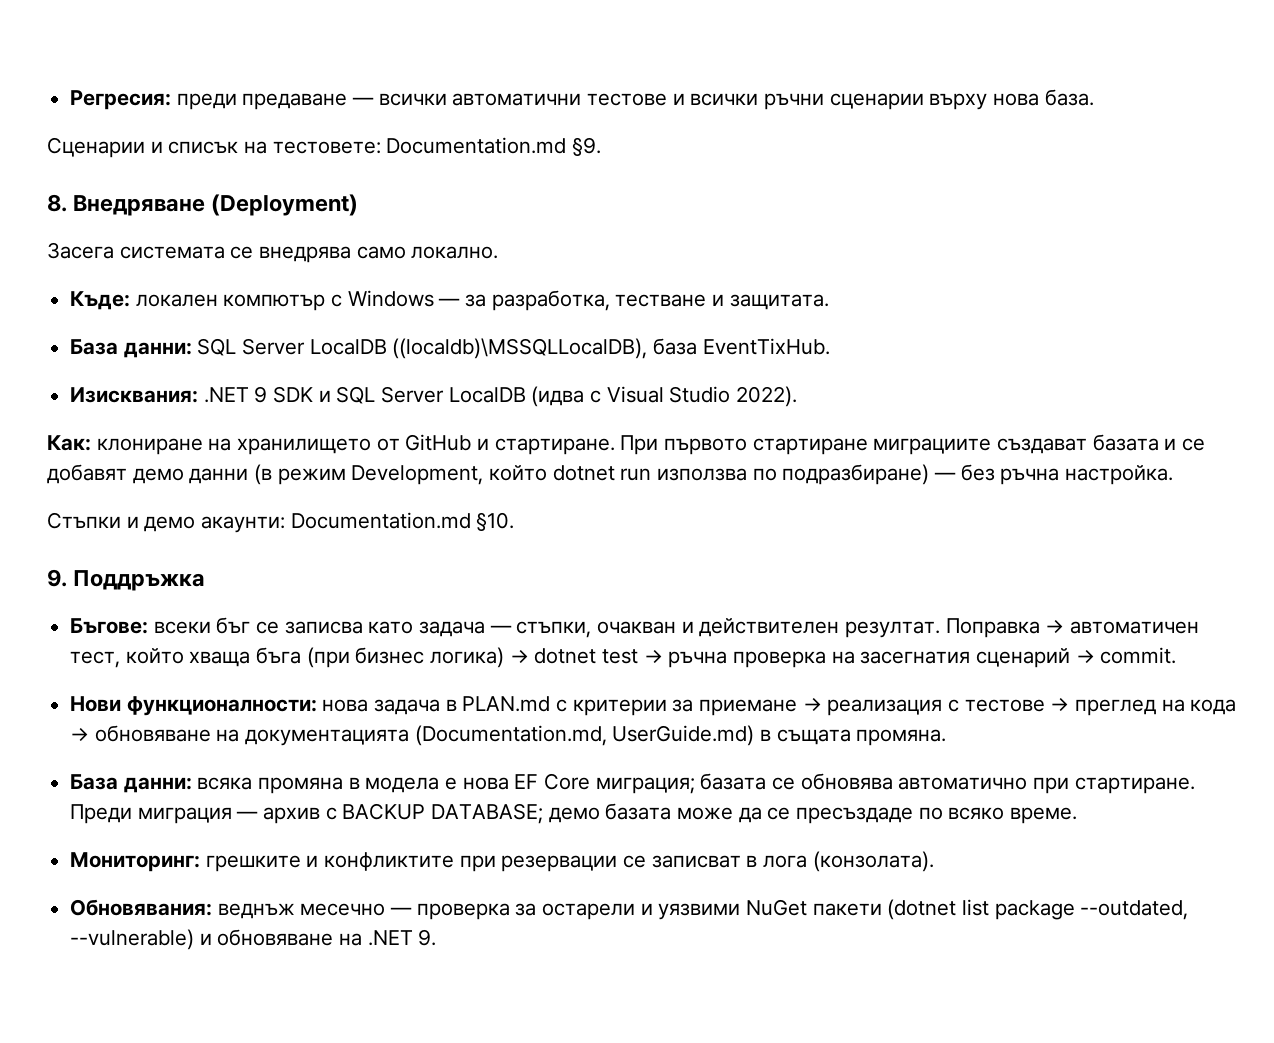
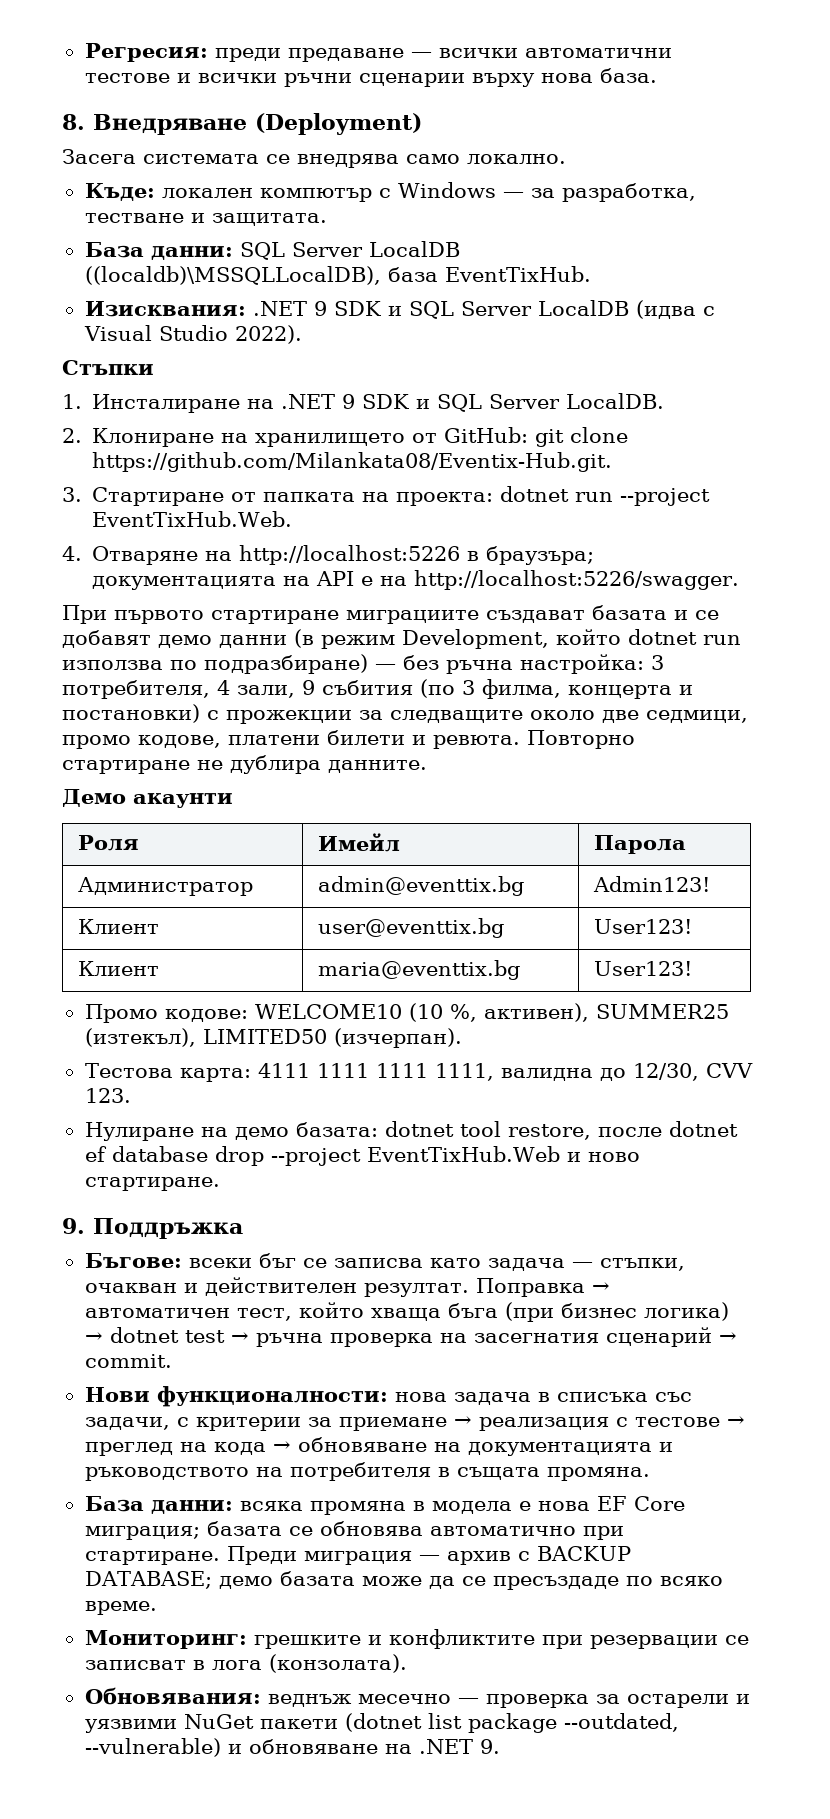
- Сценарии и списък на тестовете: Documentation.md §9.
- Как: клониране на хранилището от GitHub и стартиране. При първото стартиране миграциите създават базата и се добавят демо данни (в режим Development, който dotnet run използва по подразбиране) — без ръчна настройка.
- Стъпки и демо акаунти: Documentation.md §10.
+ Стъпки
+ 1. Инсталиране на .NET 9 SDK и SQL Server LocalDB.
+ 2. Клониране на хранилището от GitHub: git clone https://github.com/Milankata08/Eventix-Hub.git.
+ 3. Стартиране от папката на проекта: dotnet run --project EventTixHub.Web.
+ 4. Отваряне на http://localhost:5226 в браузъра; документацията на API е на http://localhost:5226/swagger.
+ При първото стартиране миграциите създават базата и се добавят демо данни (в режим Development, който dotnet run използва по подразбиране) — без ръчна настройка: 3 потребителя, 4 зали, 9 събития (по 3 филма, концерта и постановки) с прожекции за следващите около две седмици, промо кодове, платени билети и ревюта. Повторно стартиране не дублира данните.
+ Демо акаунти
+ Роля | Имейл | Парола
+ Администратор | admin@eventtix.bg | Admin123!
+ Клиент | user@eventtix.bg | User123!
+ Клиент | maria@eventtix.bg | User123!
+ Промо кодове: WELCOME10 (10 %, активен), SUMMER25 (изтекъл), LIMITED50 (изчерпан).
+ Тестова карта: 4111 1111 1111 1111, валидна до 12/30, CVV 123.
+ Нулиране на демо базата: dotnet tool restore, после dotnet ef database drop --project EventTixHub.Web и ново стартиране.
- Нови функционалности: нова задача в PLAN.md с критерии за приемане → реализация с тестове → преглед на кода → обновяване на документацията (Documentation.md, UserGuide.md) в същата промяна.
+ Нови функционалности: нова задача в списъка със задачи, с критерии за приемане → реализация с тестове → преглед на кода → обновяване на документацията и ръководството на потребителя в същата промяна.

